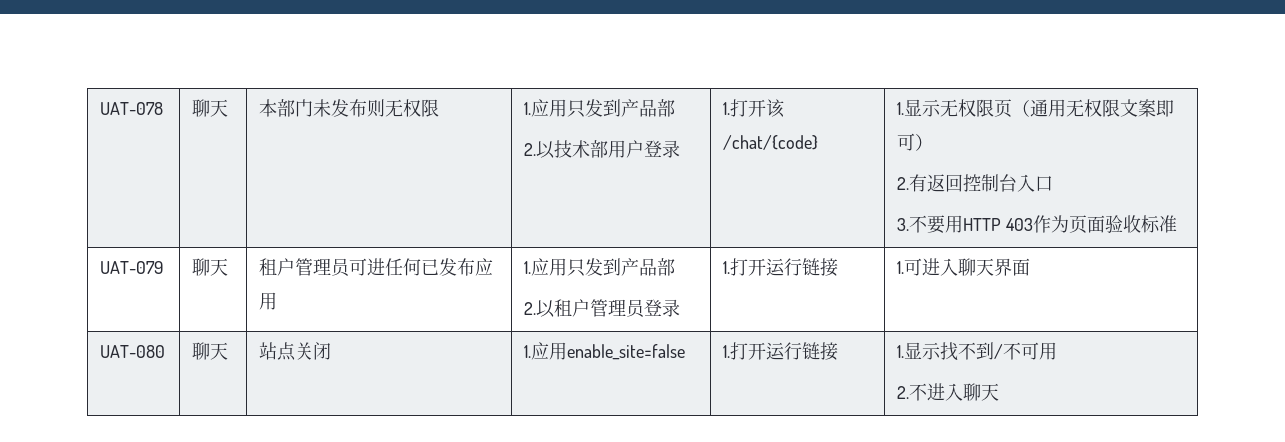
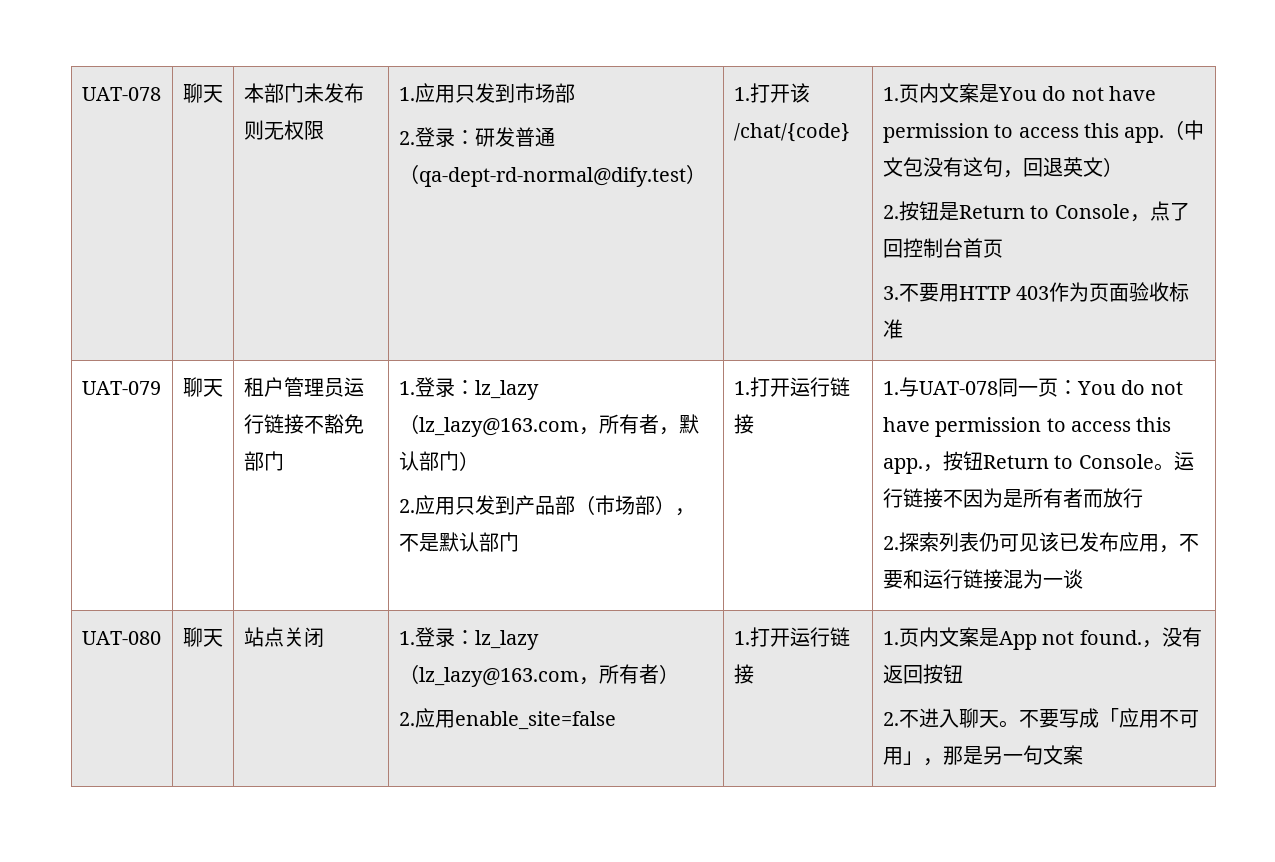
- 本部门未发布则无权限 | 1.应用只发到产品部
- 2.以技术部用户登录
+ 本部门未发布则无权限 | 1.应用只发到市场部
+ 2.登录：研发普通（qa-dept-rd-normal@dify.test）
- 1.显示无权限页（通用无权限文案即可）
- 2.有返回控制台入口
+ 1.页内文案是You do not have permission to access this app.（中文包没有这句，回退英文）
+ 2.按钮是Return to Console，点了回控制台首页
- 租户管理员可进任何已发布应用 | 1.应用只发到产品部
- 2.以租户管理员登录 | 1.打开运行链接 | 1.可进入聊天界面
+ 租户管理员运行链接不豁免部门 | 1.登录：lz_lazy（lz_lazy@163.com，所有者，默认部门）
+ 2.应用只发到产品部（市场部），不是默认部门 | 1.打开运行链接 | 1.与UAT-078同一页：You do not have permission to access this app.，按钮Return to Console。运行链接不因为是所有者而放行
+ 2.探索列表仍可见该已发布应用，不要和运行链接混为一谈
- 1.应用enable_site=false
+ 1.登录：lz_lazy（lz_lazy@163.com，所有者）
+ 2.应用enable_site=false
- 1.显示找不到/不可用
- 2.不进入聊天
+ 1.页内文案是App not found.，没有返回按钮
+ 2.不进入聊天。不要写成「应用不可用」，那是另一句文案

